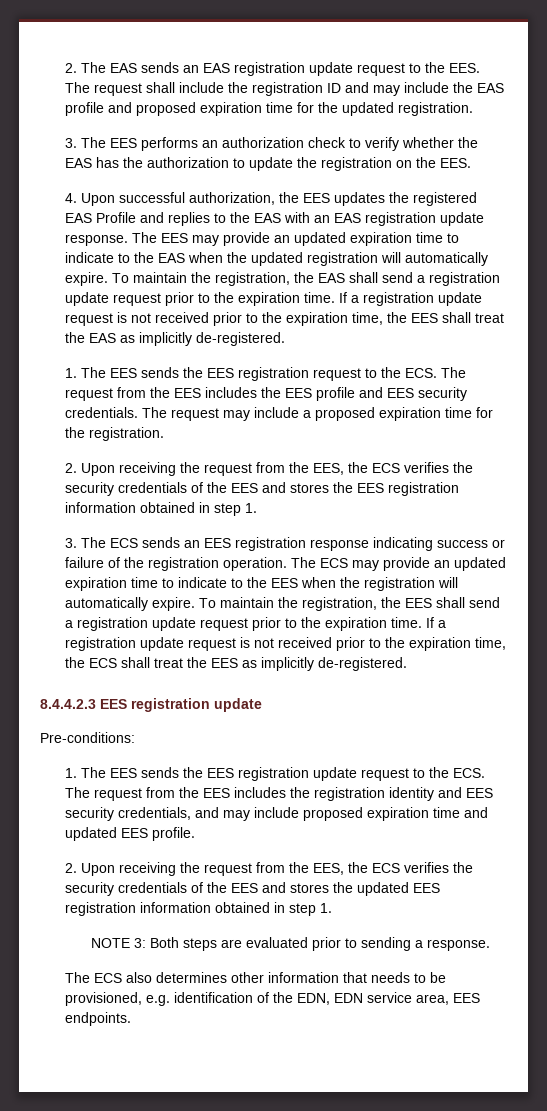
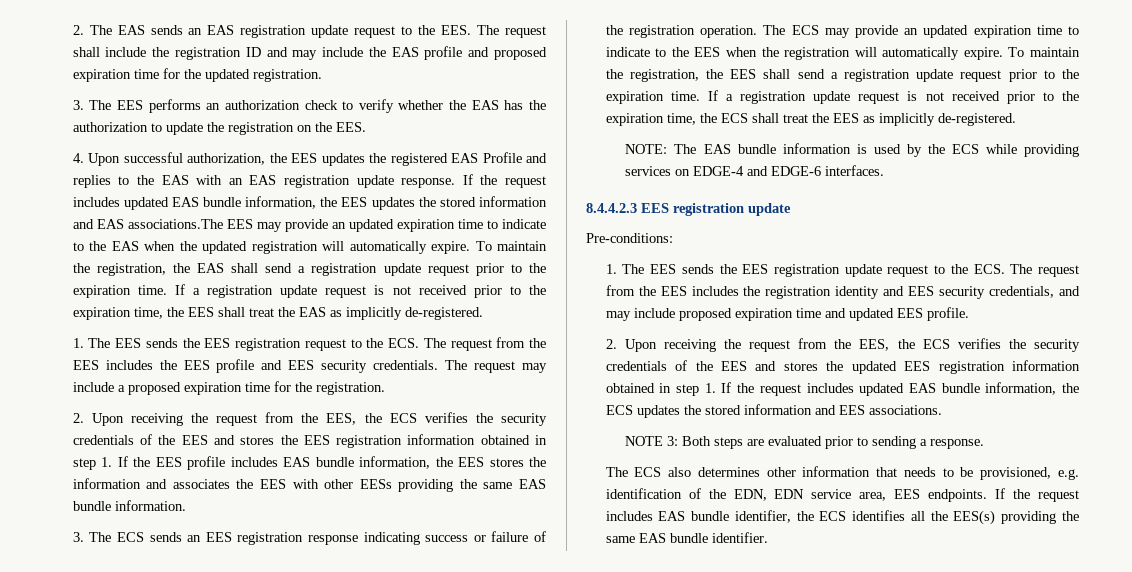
- The EES may provide an updated expiration time to indicate to the EAS when the updated registration will automatically expire.
+ If the request includes updated EAS bundle information, the EES updates the stored information and EAS associations.The EES may provide an updated expiration time to indicate to the EAS when the updated registration will automatically expire.
- 2. Upon receiving the request from the EES, the ECS verifies the security credentials of the EES and stores the EES registration information obtained in step 1.
+ 2. Upon receiving the request from the EES, the ECS verifies the security credentials of the EES and stores the EES registration information obtained in step 1. If the EES profile includes EAS bundle information, the EES stores the information and associates the EES with other EESs providing the same EAS bundle information.
+ NOTE: The EAS bundle information is used by the ECS while providing services on EDGE-4 and EDGE-6 interfaces.
- 2. Upon receiving the request from the EES, the ECS verifies the security credentials of the EES and stores the updated EES registration information obtained in step 1.
+ 2. Upon receiving the request from the EES, the ECS verifies the security credentials of the EES and stores the updated EES registration information obtained in step 1. If the request includes updated EAS bundle information, the ECS updates the stored information and EES associations.
+ If the request includes EAS bundle identifier, the ECS identifies all the EES(s) providing the same EAS bundle identifier.

